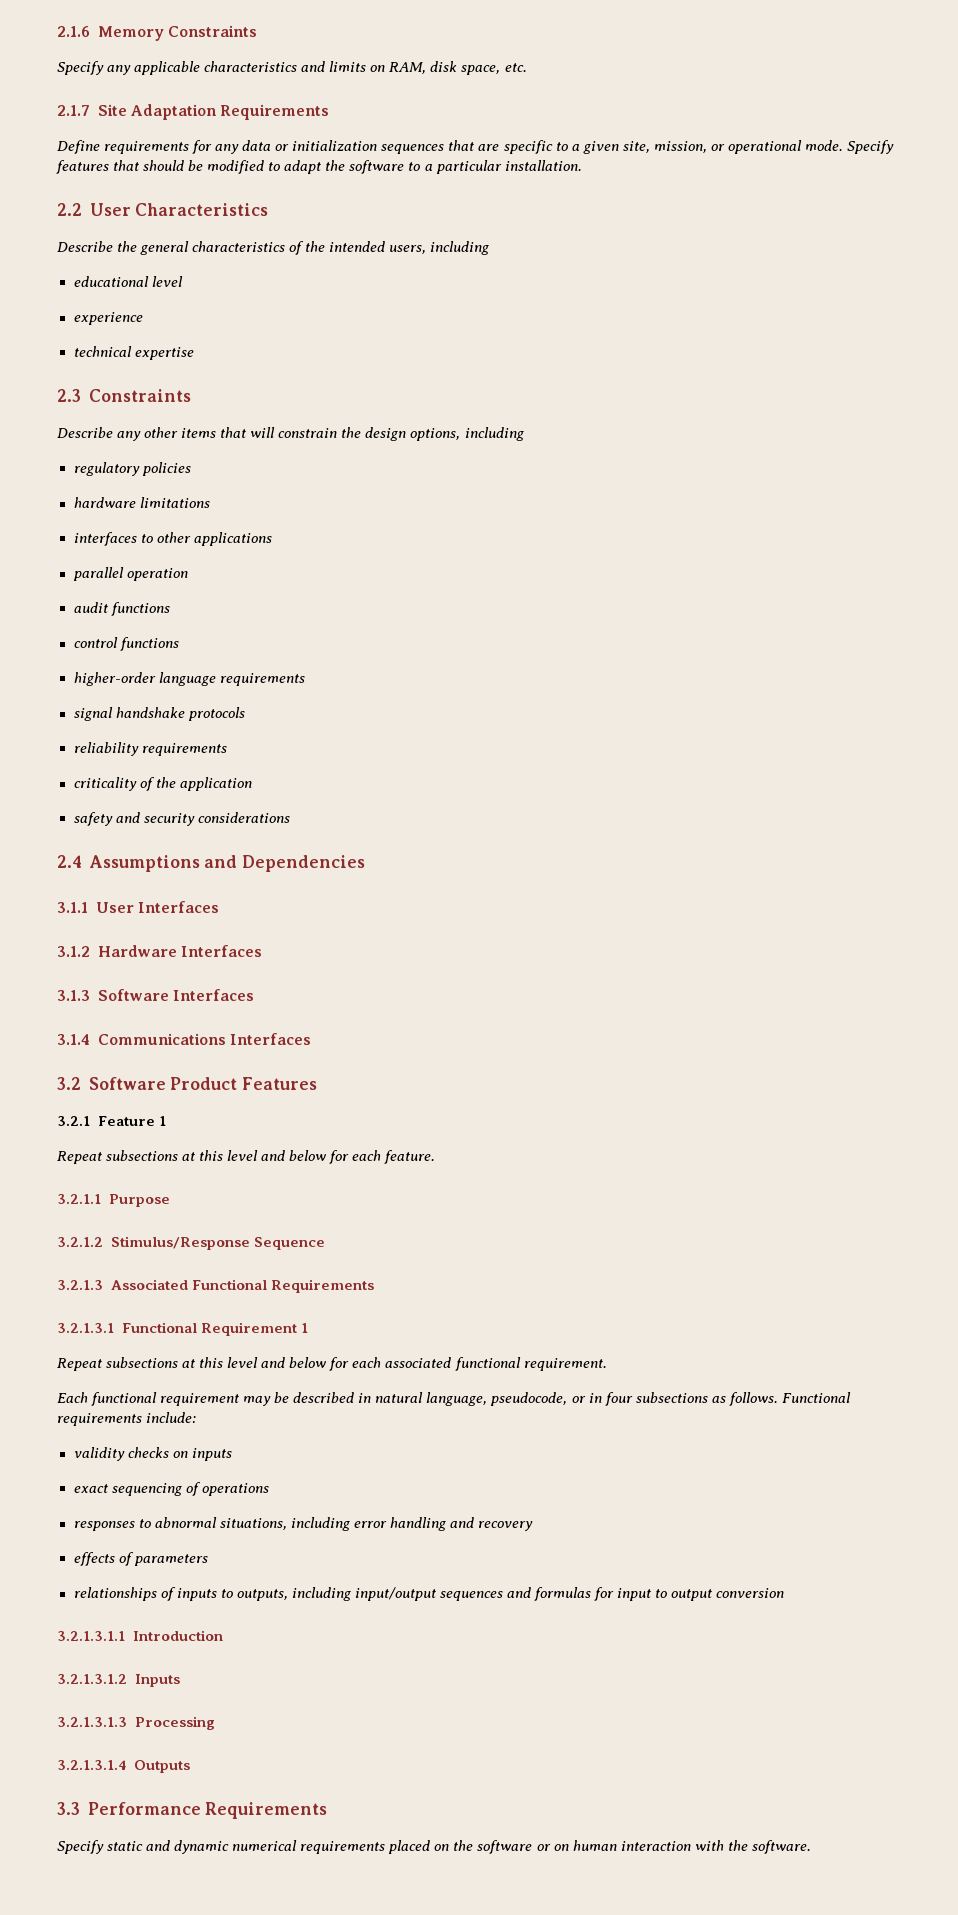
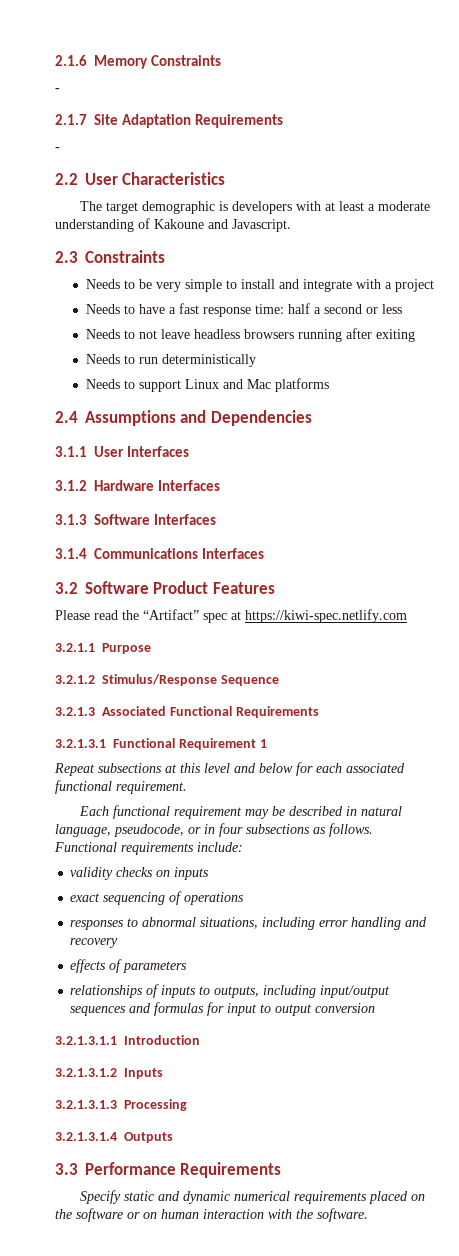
  2.1.6 Memory Constraints
- Specify any applicable characteristics and limits on RAM, disk space, etc.
+ -
  2.1.7 Site Adaptation Requirements
- Define requirements for any data or initialization sequences that are specific to a given site, mission, or operational mode. Specify features that should be modified to adapt the software to a particular installation.
+ -
  2.2 User Characteristics
- Describe the general characteristics of the intended users, including
- educational level
- experience
- technical expertise
+ The target demographic is developers with at least a moderate understanding of Kakoune and Javascript.
  2.3 Constraints
- Describe any other items that will constrain the design options, including
- regulatory policies
- hardware limitations
- interfaces to other applications
- parallel operation
- audit functions
- control functions
- higher-order language requirements
- signal handshake protocols
- reliability requirements
- criticality of the application
- safety and security considerations
+ Needs to be very simple to install and integrate with a project
+ Needs to have a fast response time: half a second or less
+ Needs to not leave headless browsers running after exiting
+ Needs to run deterministically
+ Needs to support Linux and Mac platforms
- 3.2.1 Feature 1
- Repeat subsections at this level and below for each feature.
+ Please read the “Artifact” spec at https://kiwi-spec.netlify.com

